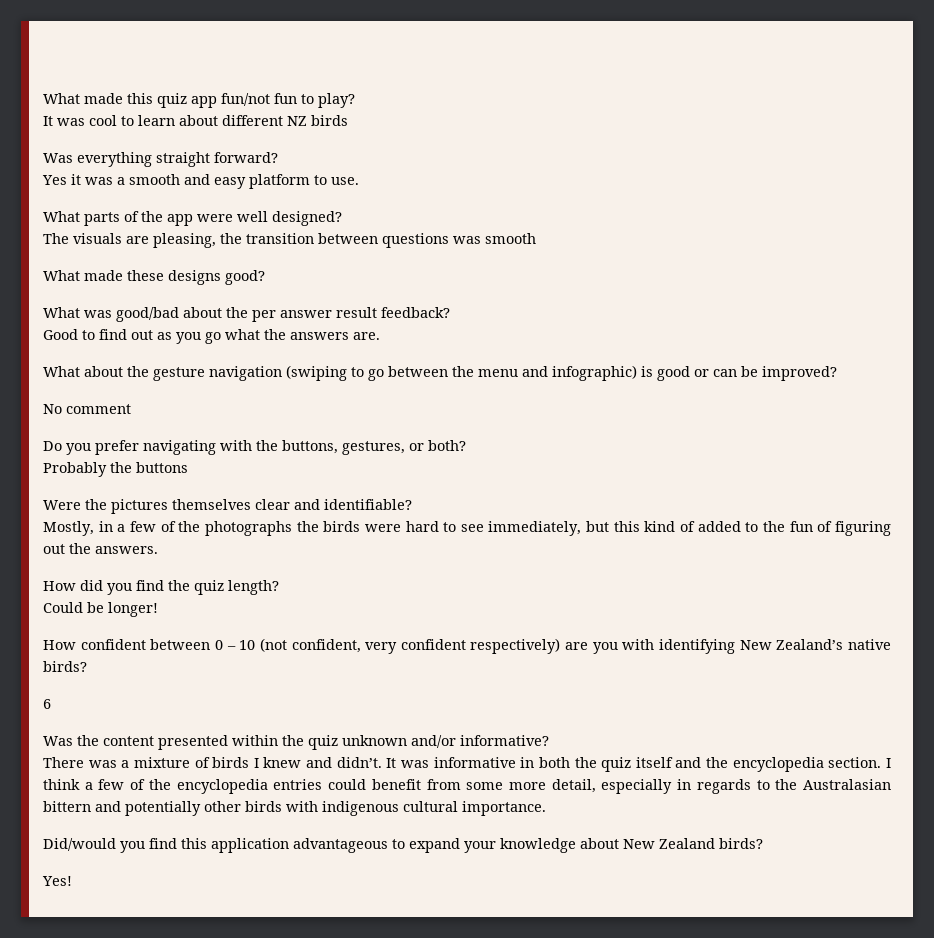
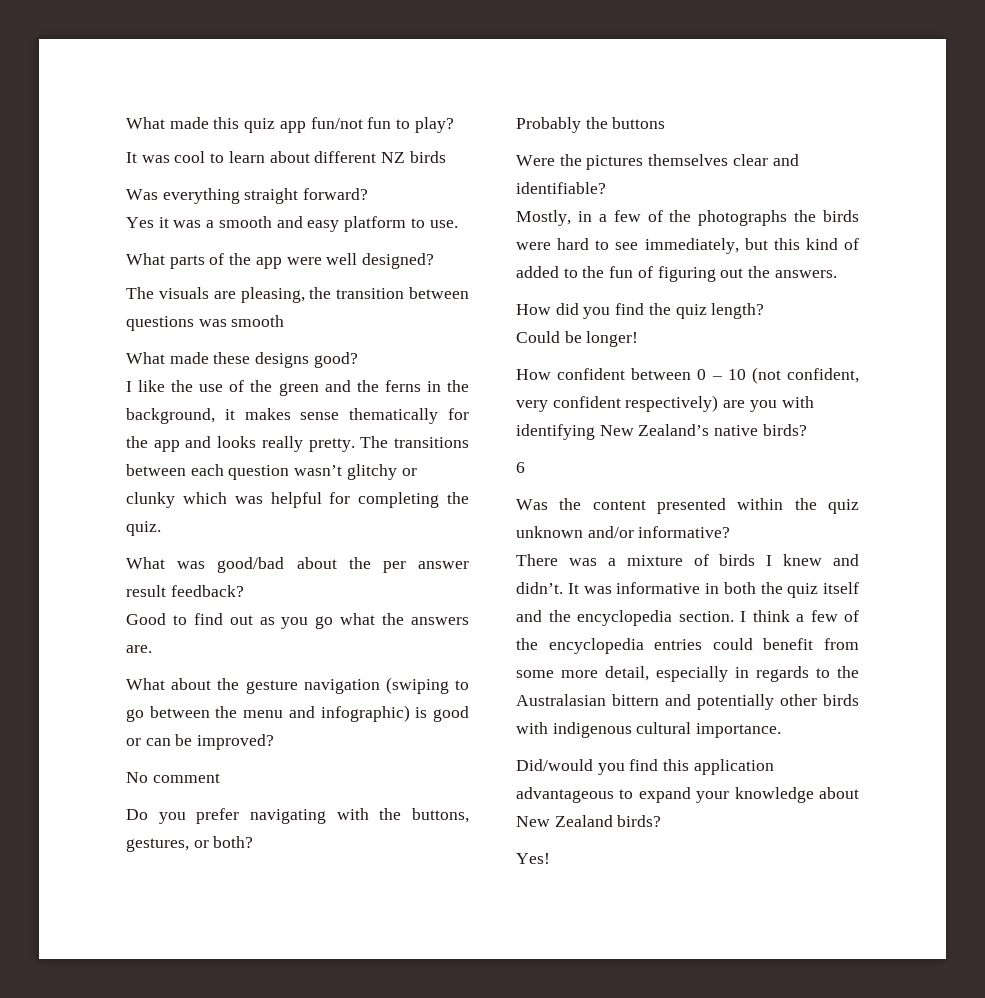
+ I like the use of the green and the ferns in the background, it makes sense thematically for the app and looks really pretty. The transitions between each question wasn’t glitchy or clunky which was helpful for completing the quiz.

